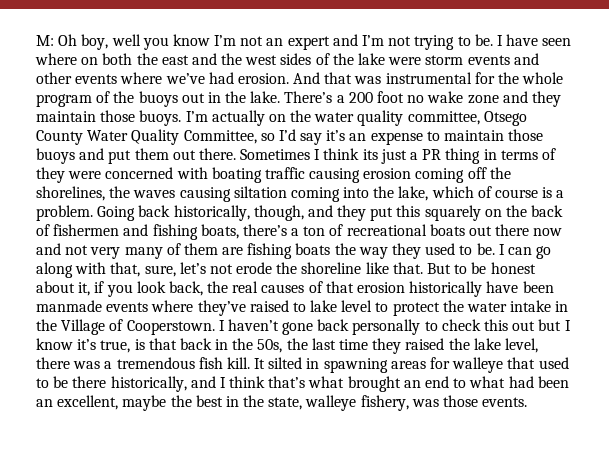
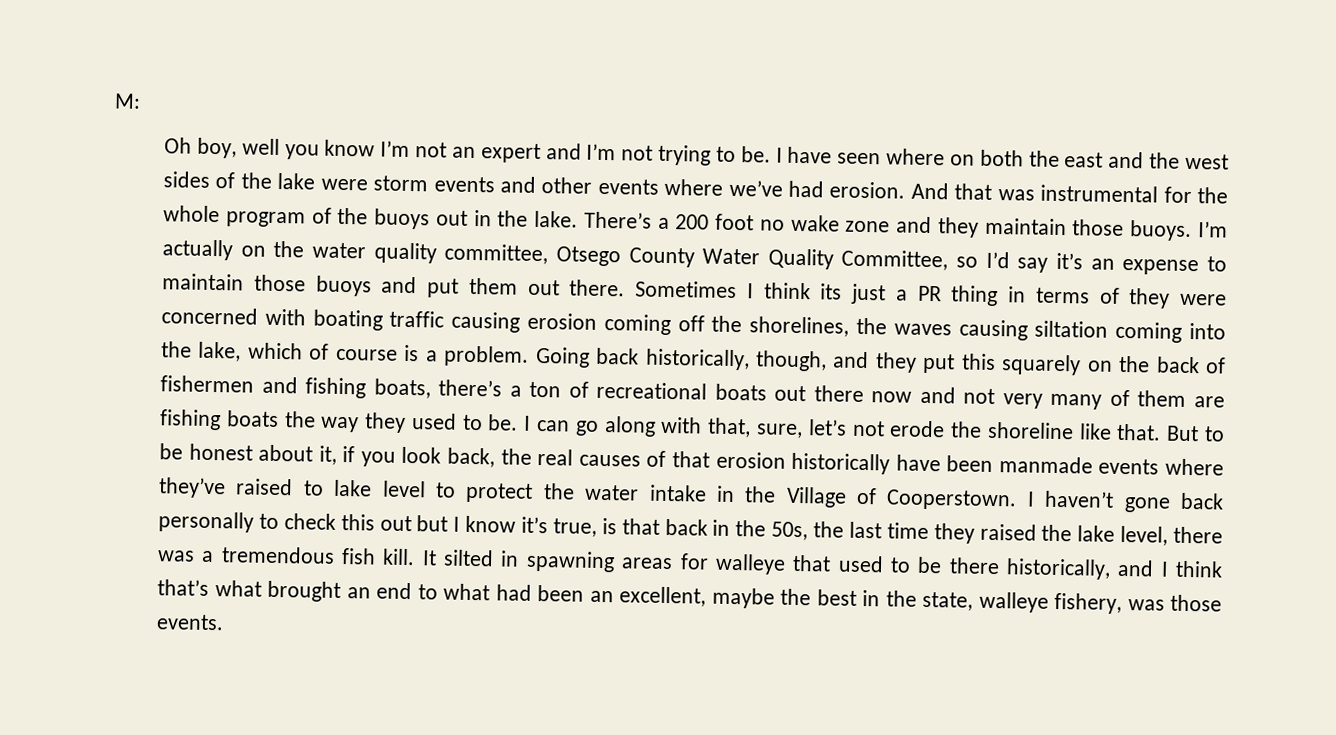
- M: Oh boy, well you know I’m not an expert and I’m not trying to be.
+ M:
+ Oh boy, well you know I’m not an expert and I’m not trying to be.

